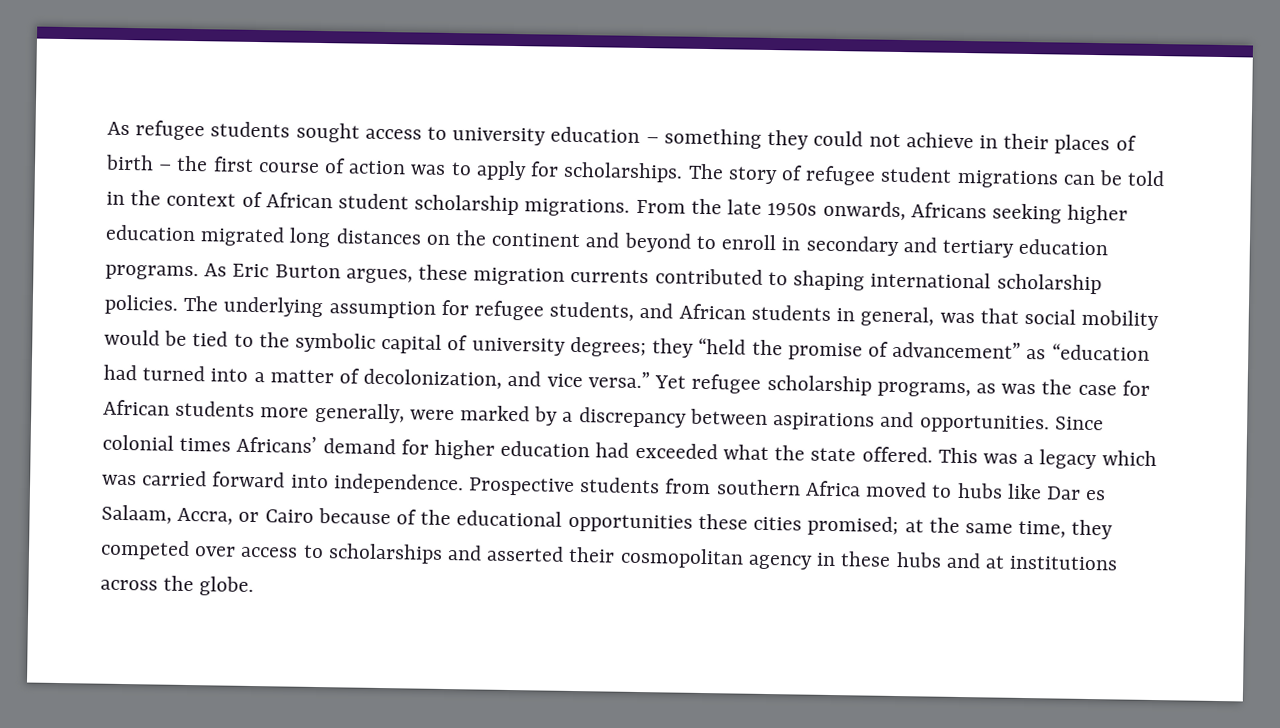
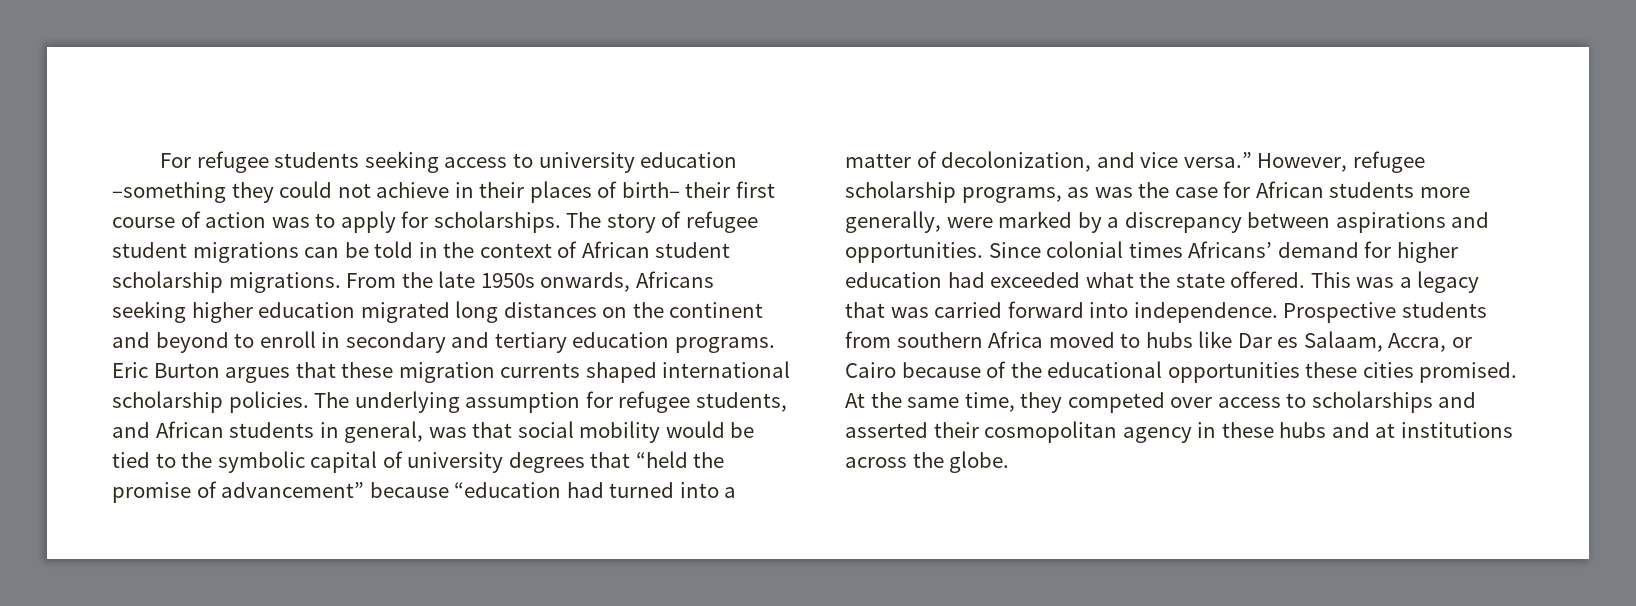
- As refugee students sought access to university education – something they could not achieve in their places of birth – the first course of action was to apply for scholarships.
+ For refugee students seeking access to university education –something they could not achieve in their places of birth– their first course of action was to apply for scholarships.
- As Eric Burton argues, these migration currents contributed to shaping international scholarship policies.
+ Eric Burton argues that these migration currents shaped international scholarship policies.
- The underlying assumption for refugee students, and African students in general, was that social mobility would be tied to the symbolic capital of university degrees; they “held the promise of advancement” as “education had turned into a matter of decolonization, and vice versa.”
+ The underlying assumption for refugee students, and African students in general, was that social mobility would be tied to the symbolic capital of university degrees that “held the promise of advancement” because “education had turned into a matter of decolonization, and vice versa.”
- Yet refugee scholarship programs, as was the case for African students more generally, were marked by a discrepancy between aspirations and opportunities.
+ However, refugee scholarship programs, as was the case for African students more generally, were marked by a discrepancy between aspirations and opportunities.
- This was a legacy which was carried forward into independence.
+ This was a legacy that was carried forward into independence.
- Prospective students from southern Africa moved to hubs like Dar es Salaam, Accra, or Cairo because of the educational opportunities these cities promised; at the same time, they competed over access to scholarships and asserted their cosmopolitan agency in these hubs and at institutions across the globe.
+ Prospective students from southern Africa moved to hubs like Dar es Salaam, Accra, or Cairo because of the educational opportunities these cities promised. At the same time, they competed over access to scholarships and asserted their cosmopolitan agency in these hubs and at institutions across the globe.

